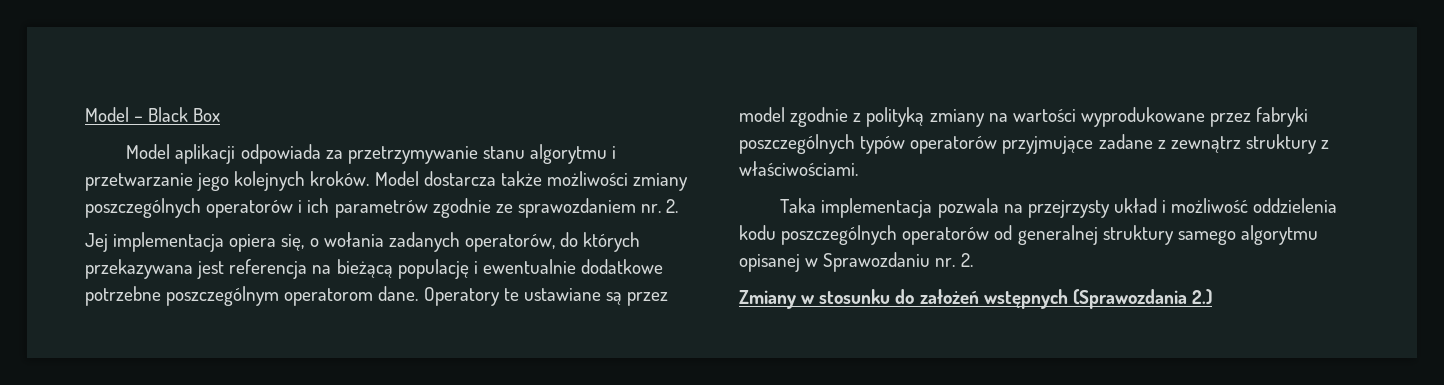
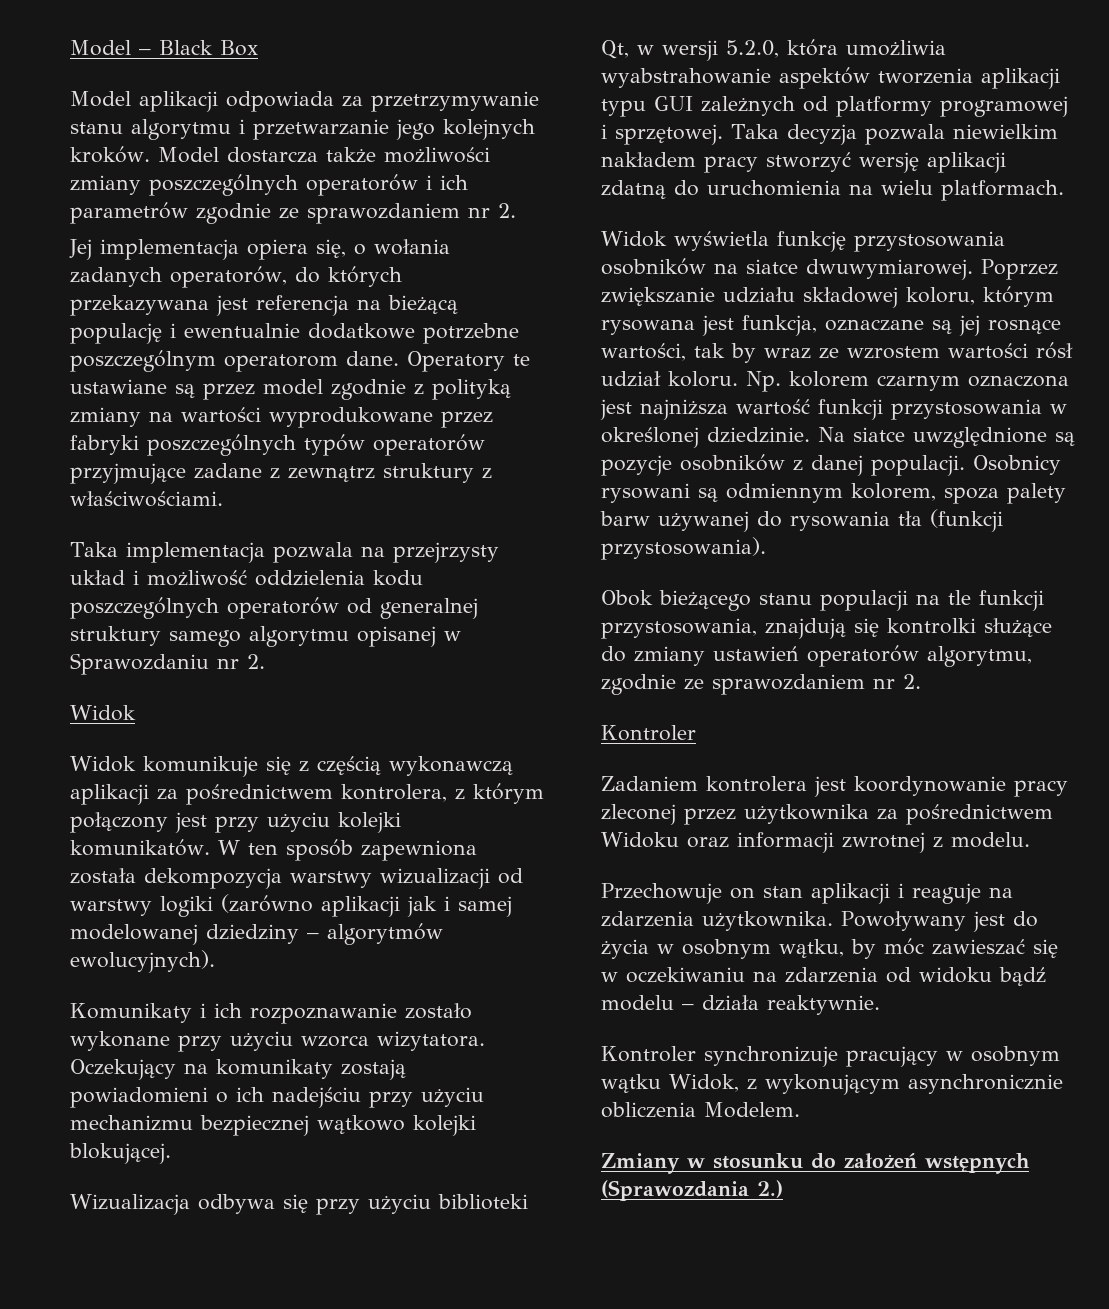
- Model dostarcza także możliwości zmiany poszczególnych operatorów i ich parametrów zgodnie ze sprawozdaniem nr. 2.
+ Model dostarcza także możliwości zmiany poszczególnych operatorów i ich parametrów zgodnie ze sprawozdaniem nr 2.
- Taka implementacja pozwala na przejrzysty układ i możliwość oddzielenia kodu poszczególnych operatorów od generalnej struktury samego algorytmu opisanej w Sprawozdaniu nr. 2.
+ Taka implementacja pozwala na przejrzysty układ i możliwość oddzielenia kodu poszczególnych operatorów od generalnej struktury samego algorytmu opisanej w Sprawozdaniu nr 2.
+ Widok
+ Widok komunikuje się z częścią wykonawczą aplikacji za pośrednictwem kontrolera, z którym połączony jest przy użyciu kolejki komunikatów. W ten sposób zapewniona została dekompozycja warstwy wizualizacji od warstwy logiki (zarówno aplikacji jak i samej modelowanej dziedziny – algorytmów ewolucyjnych).
+ Komunikaty i ich rozpoznawanie zostało wykonane przy użyciu wzorca wizytatora. Oczekujący na komunikaty zostają powiadomieni o ich nadejściu przy użyciu mechanizmu bezpiecznej wątkowo kolejki blokującej.
+ Wizualizacja odbywa się przy użyciu biblioteki Qt, w wersji 5.2.0, która umożliwia wyabstrahowanie aspektów tworzenia aplikacji typu GUI zależnych od platformy programowej i sprzętowej. Taka decyzja pozwala niewielkim nakładem pracy stworzyć wersję aplikacji zdatną do uruchomienia na wielu platformach.
+ Widok wyświetla funkcję przystosowania osobników na siatce dwuwymiarowej. Poprzez zwiększanie udziału składowej koloru, którym rysowana jest funkcja, oznaczane są jej rosnące wartości, tak by wraz ze wzrostem wartości rósł udział koloru. Np. kolorem czarnym oznaczona jest najniższa wartość funkcji przystosowania w określonej dziedzinie. Na siatce uwzględnione są pozycje osobników z danej populacji. Osobnicy rysowani są odmiennym kolorem, spoza palety barw używanej do rysowania tła (funkcji przystosowania).
+ Obok bieżącego stanu populacji na tle funkcji przystosowania, znajdują się kontrolki służące do zmiany ustawień operatorów algorytmu, zgodnie ze sprawozdaniem nr 2.
+ Kontroler
+ Zadaniem kontrolera jest koordynowanie pracy zleconej przez użytkownika za pośrednictwem Widoku oraz informacji zwrotnej z modelu.
+ Przechowuje on stan aplikacji i reaguje na zdarzenia użytkownika. Powoływany jest do życia w osobnym wątku, by móc zawieszać się w oczekiwaniu na zdarzenia od widoku bądź modelu – działa reaktywnie.
+ Kontroler synchronizuje pracujący w osobnym wątku Widok, z wykonującym asynchronicznie obliczenia Modelem.

